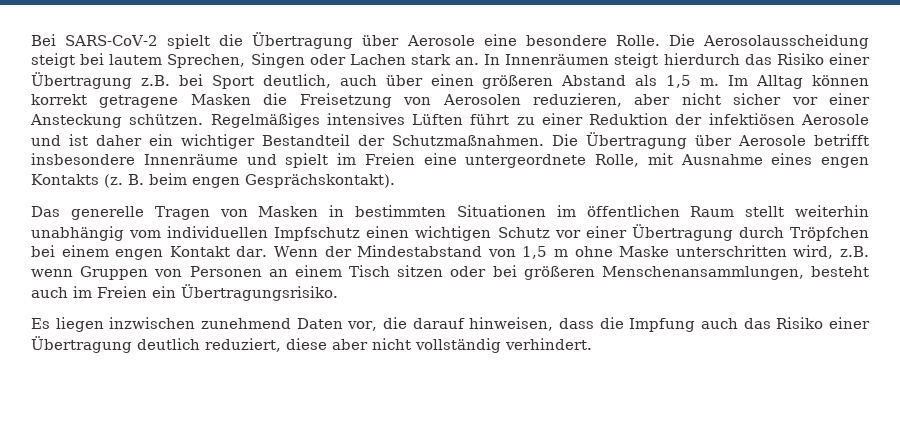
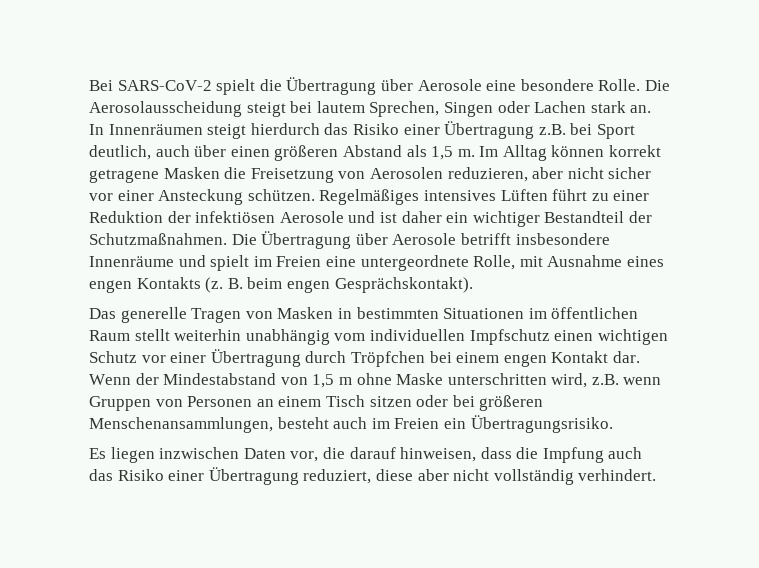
- Es liegen inzwischen zunehmend Daten vor, die darauf hinweisen, dass die Impfung auch das Risiko einer Übertragung deutlich reduziert, diese aber nicht vollständig verhindert.
+ Es liegen inzwischen Daten vor, die darauf hinweisen, dass die Impfung auch das Risiko einer Übertragung reduziert, diese aber nicht vollständig verhindert.

